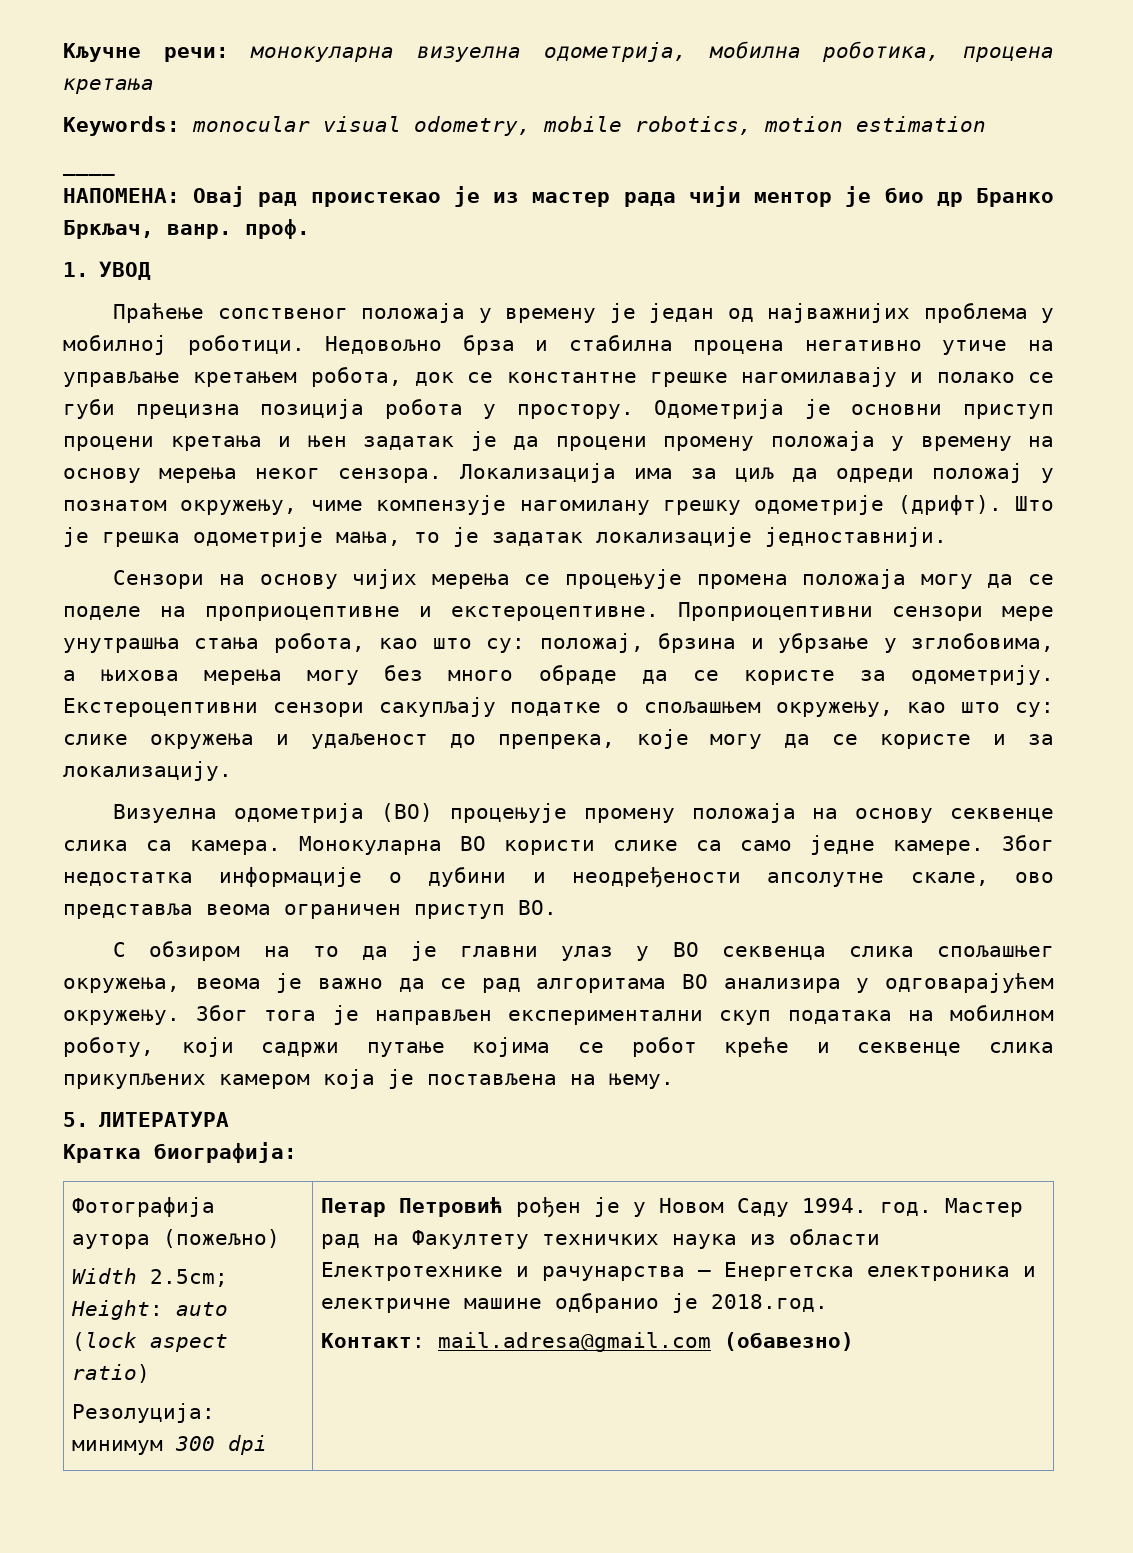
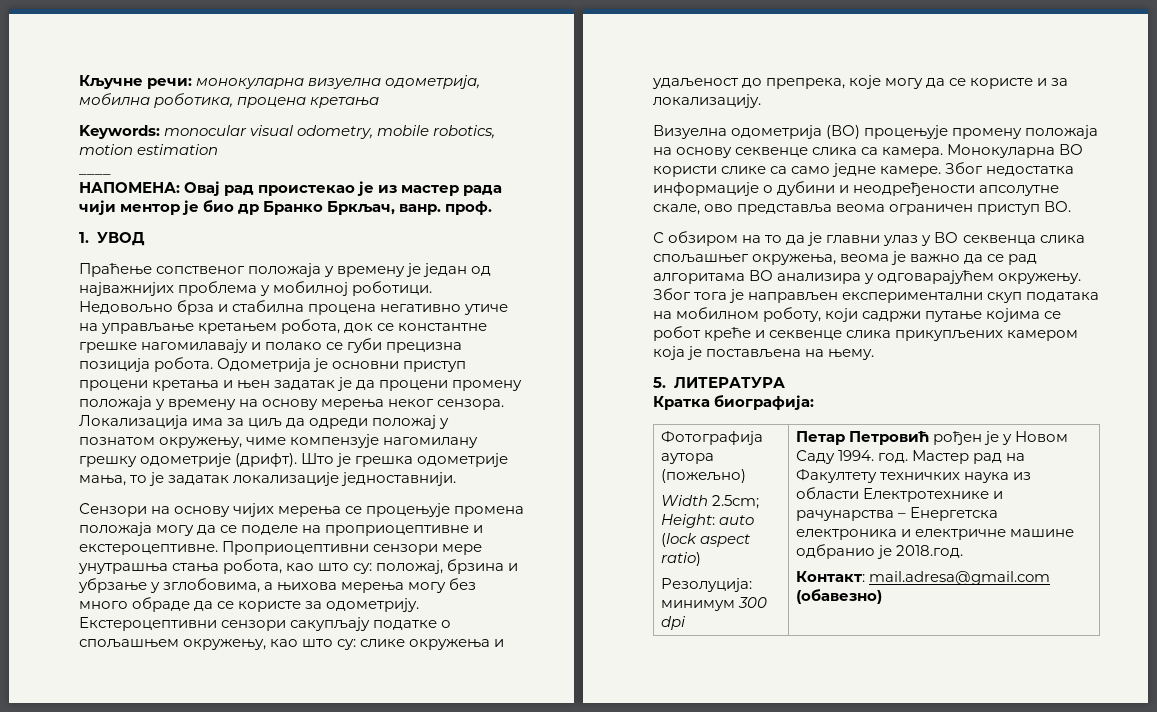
- Недовољно брза и стабилна процена негативно утиче на управљање кретањем робота, док се константне грешке нагомилавају и полако се губи прецизна позиција робота у простору.
+ Недовољно брза и стабилна процена негативно утиче на управљање кретањем робота, док се константне грешке нагомилавају и полако се губи прецизна позиција робота.

